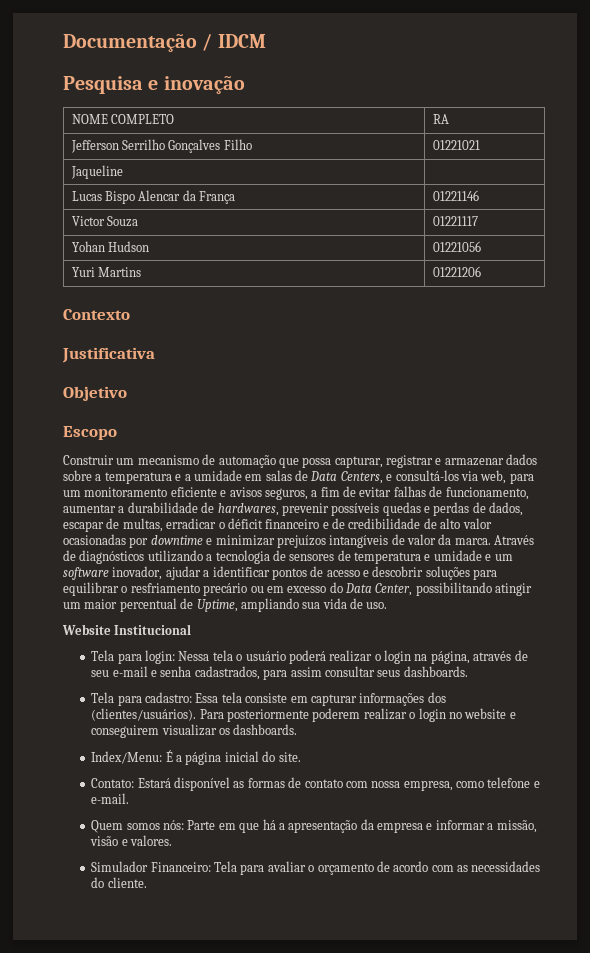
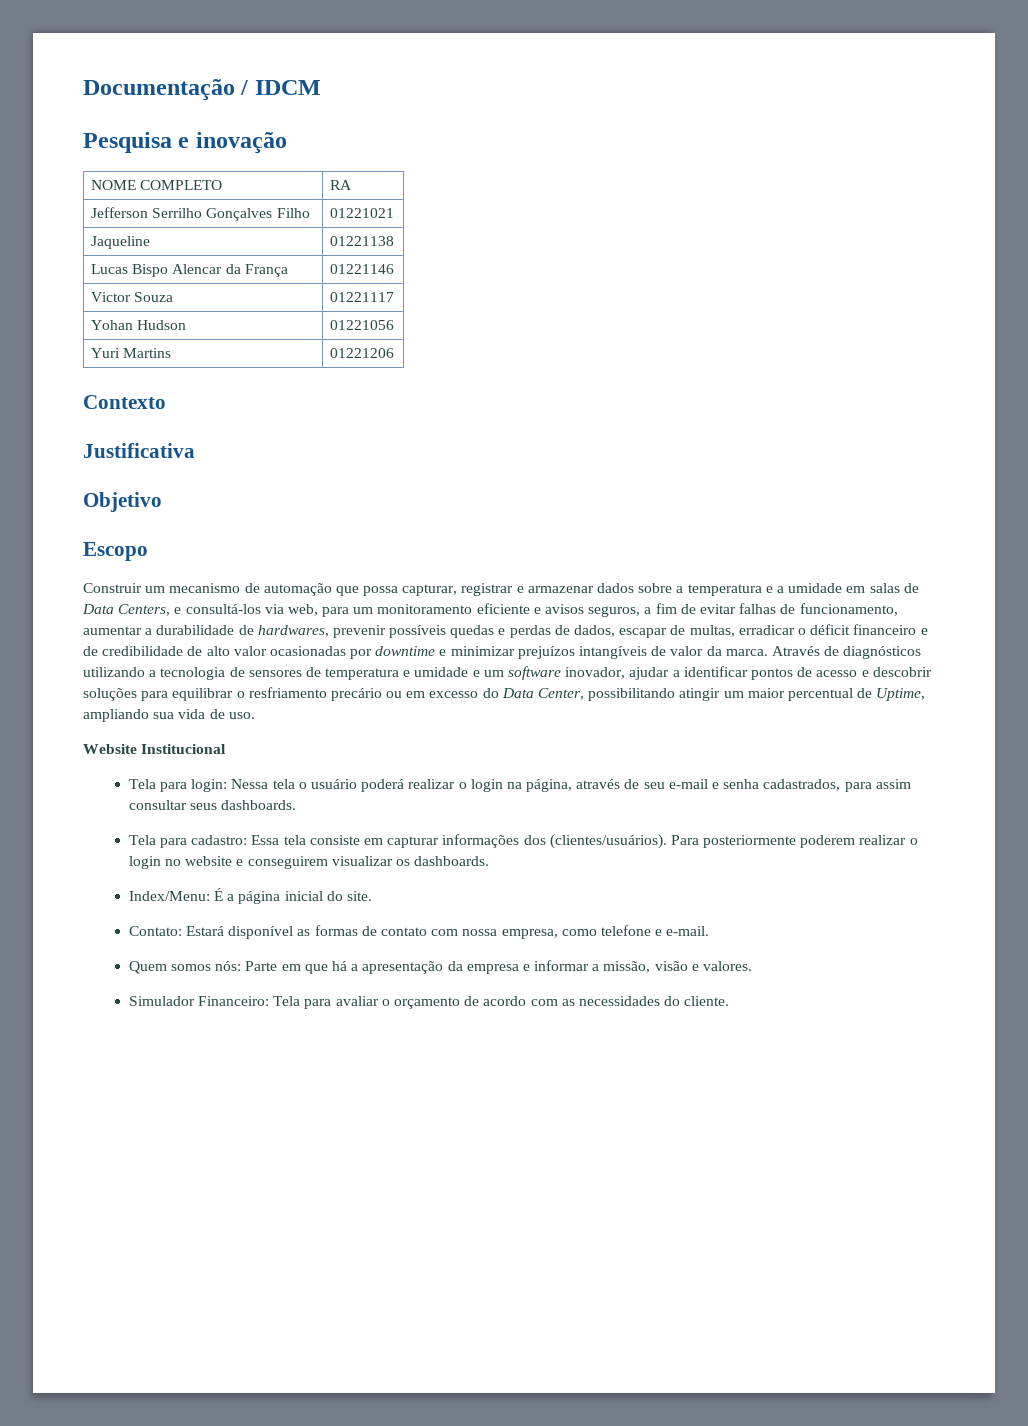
- Jaqueline |
+ Jaqueline | 01221138

